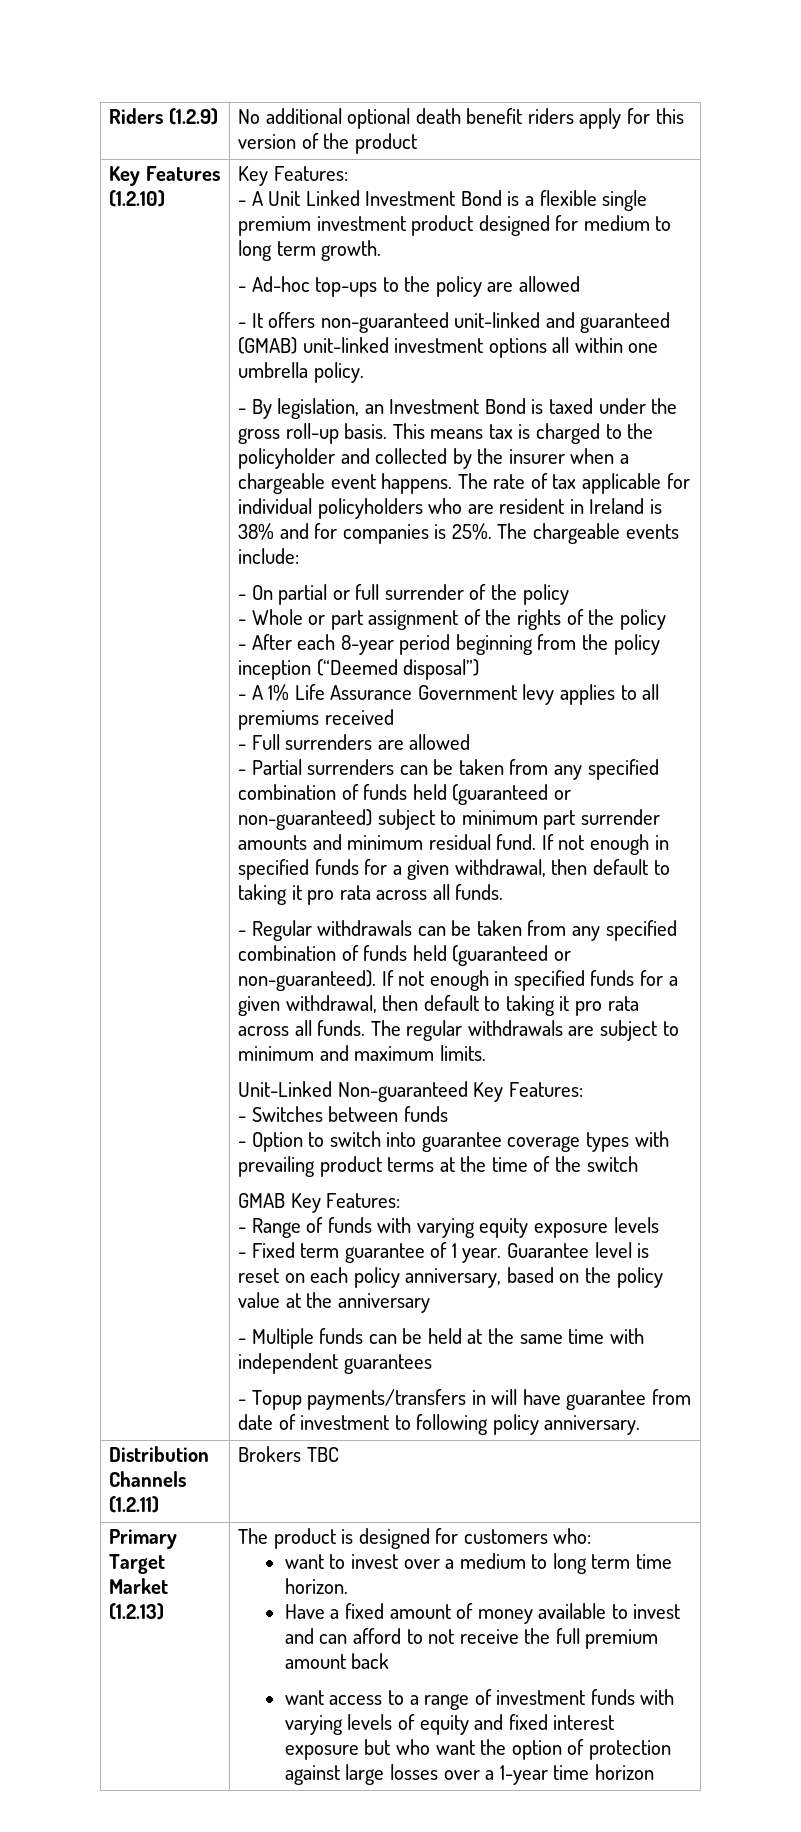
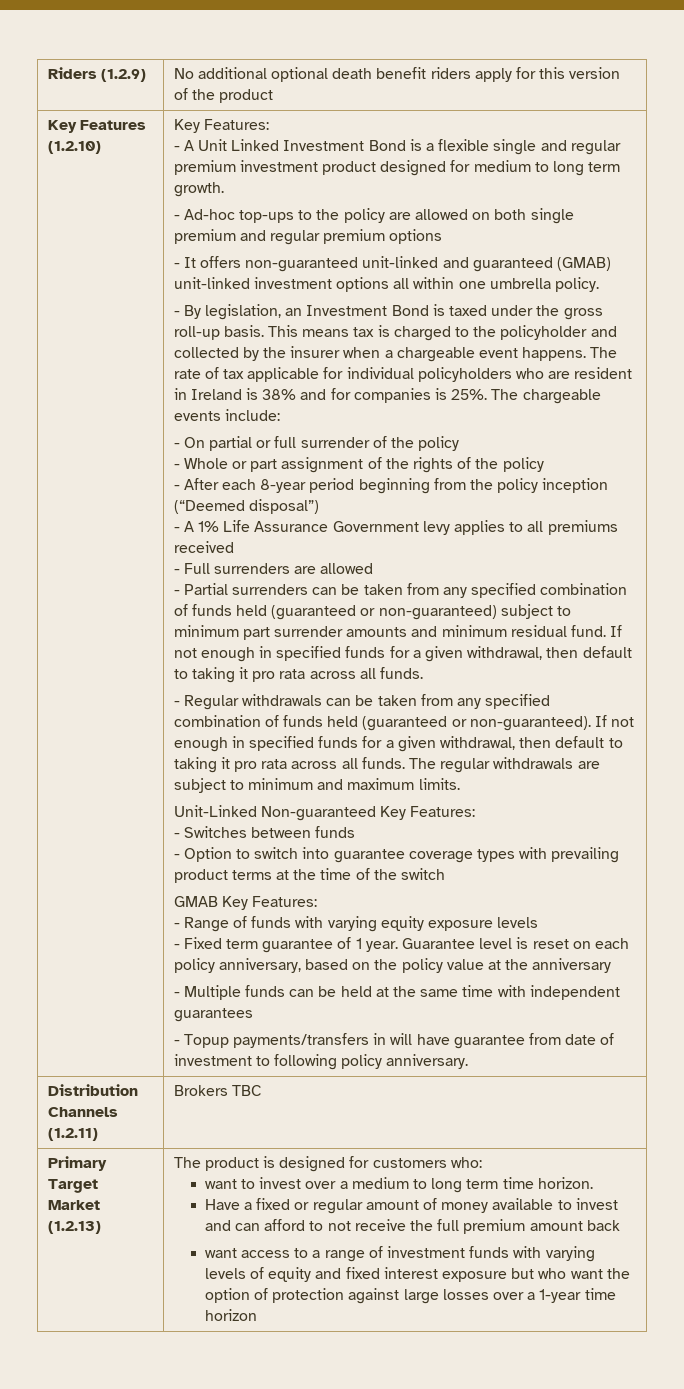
- - A Unit Linked Investment Bond is a flexible single premium investment product designed for medium to long term growth.
+ - A Unit Linked Investment Bond is a flexible single and regular premium investment product designed for medium to long term growth.
- - Ad-hoc top-ups to the policy are allowed
+ - Ad-hoc top-ups to the policy are allowed on both single premium and regular premium options
- Have a fixed amount of money available to invest and can afford to not receive the full premium amount back
+ Have a fixed or regular amount of money available to invest and can afford to not receive the full premium amount back

